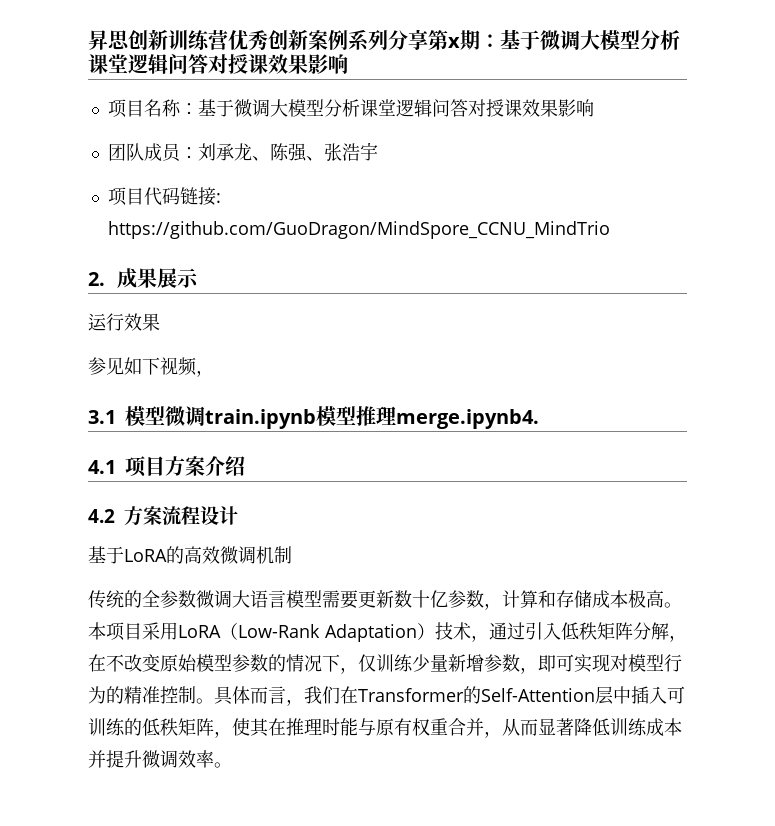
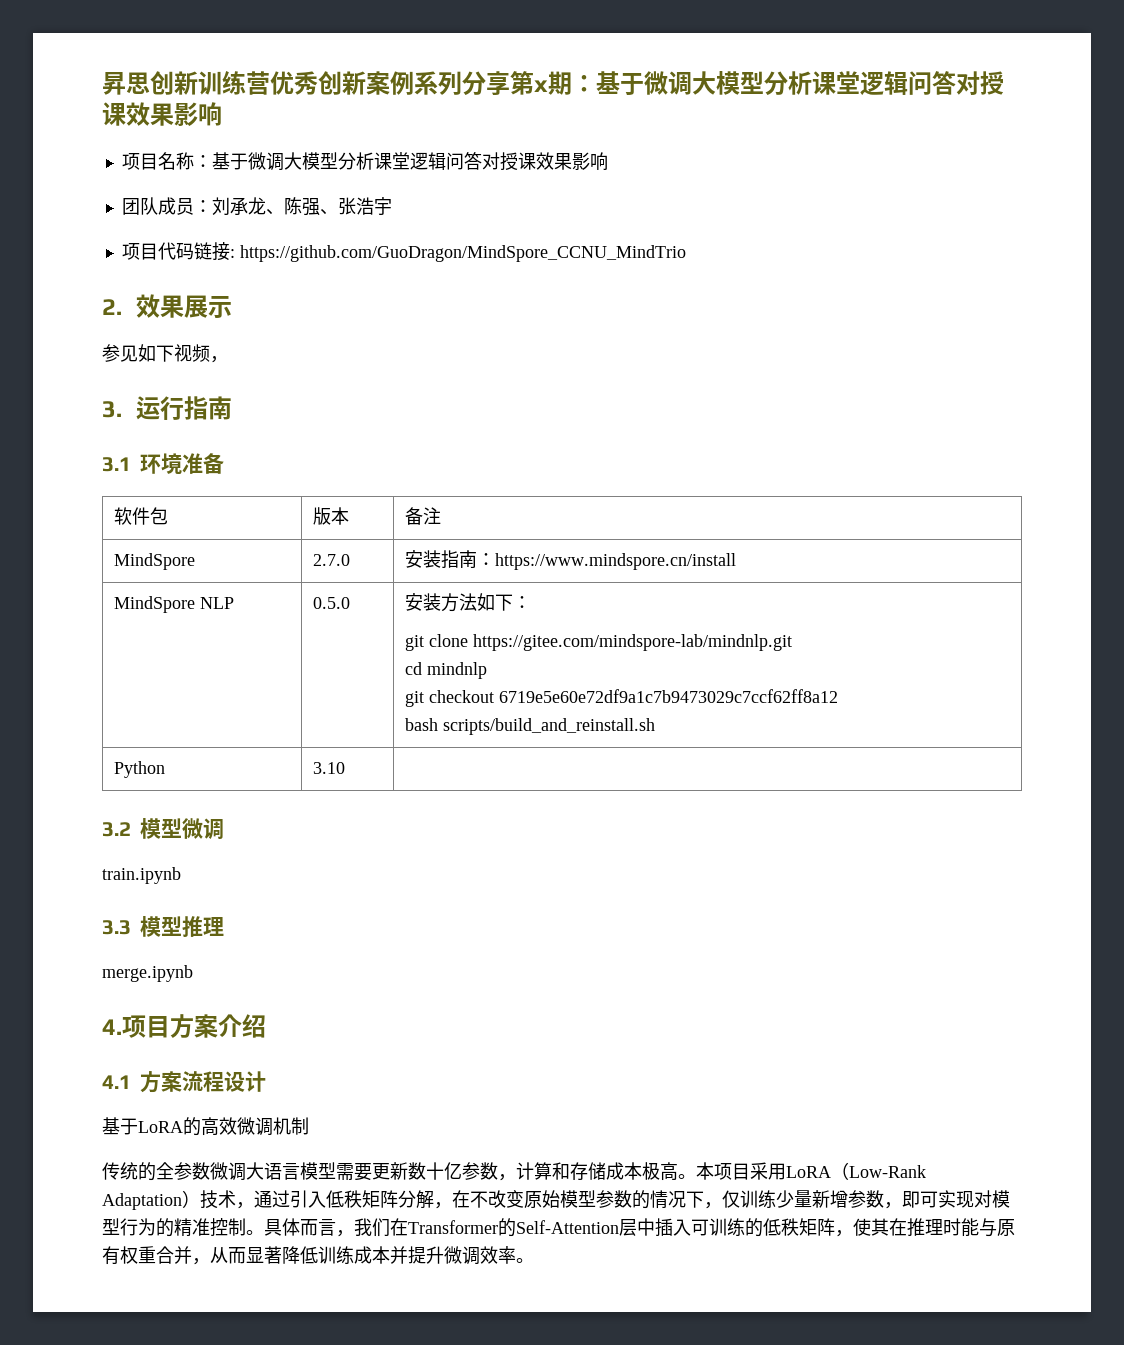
- 2.成果展示
+ 2.效果展示
- 运行效果
- 3.1模型微调train.ipynb模型推理merge.ipynb4.
- 4.1项目方案介绍
+ 3.运行指南
+ 3.1环境准备
+ 软件包 | 版本 | 备注
+ MindSpore | 2.7.0 | 安装指南：https://www.mindspore.cn/install
+ MindSpore NLP | 0.5.0 | 安装方法如下：
+ git clone https://gitee.com/mindspore-lab/mindnlp.git
+ cd mindnlp
+ git checkout 6719e5e60e72df9a1c7b9473029c7ccf62ff8a12
+ bash scripts/build_and_reinstall.sh
+ Python | 3.10 |
+ 3.2模型微调
+ train.ipynb
+ 3.3模型推理
+ merge.ipynb
+ 4.项目方案介绍
- 4.2方案流程设计
+ 4.1方案流程设计

